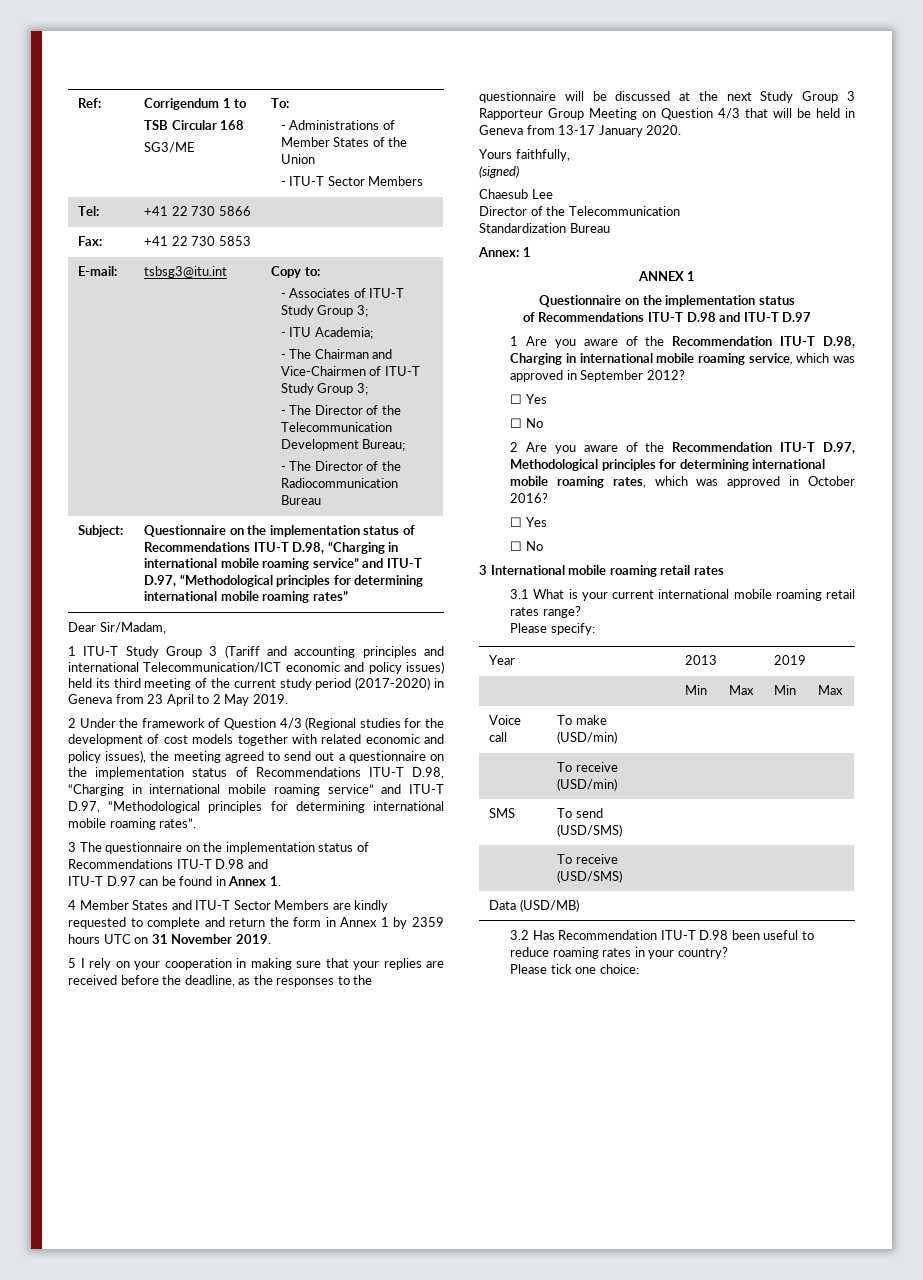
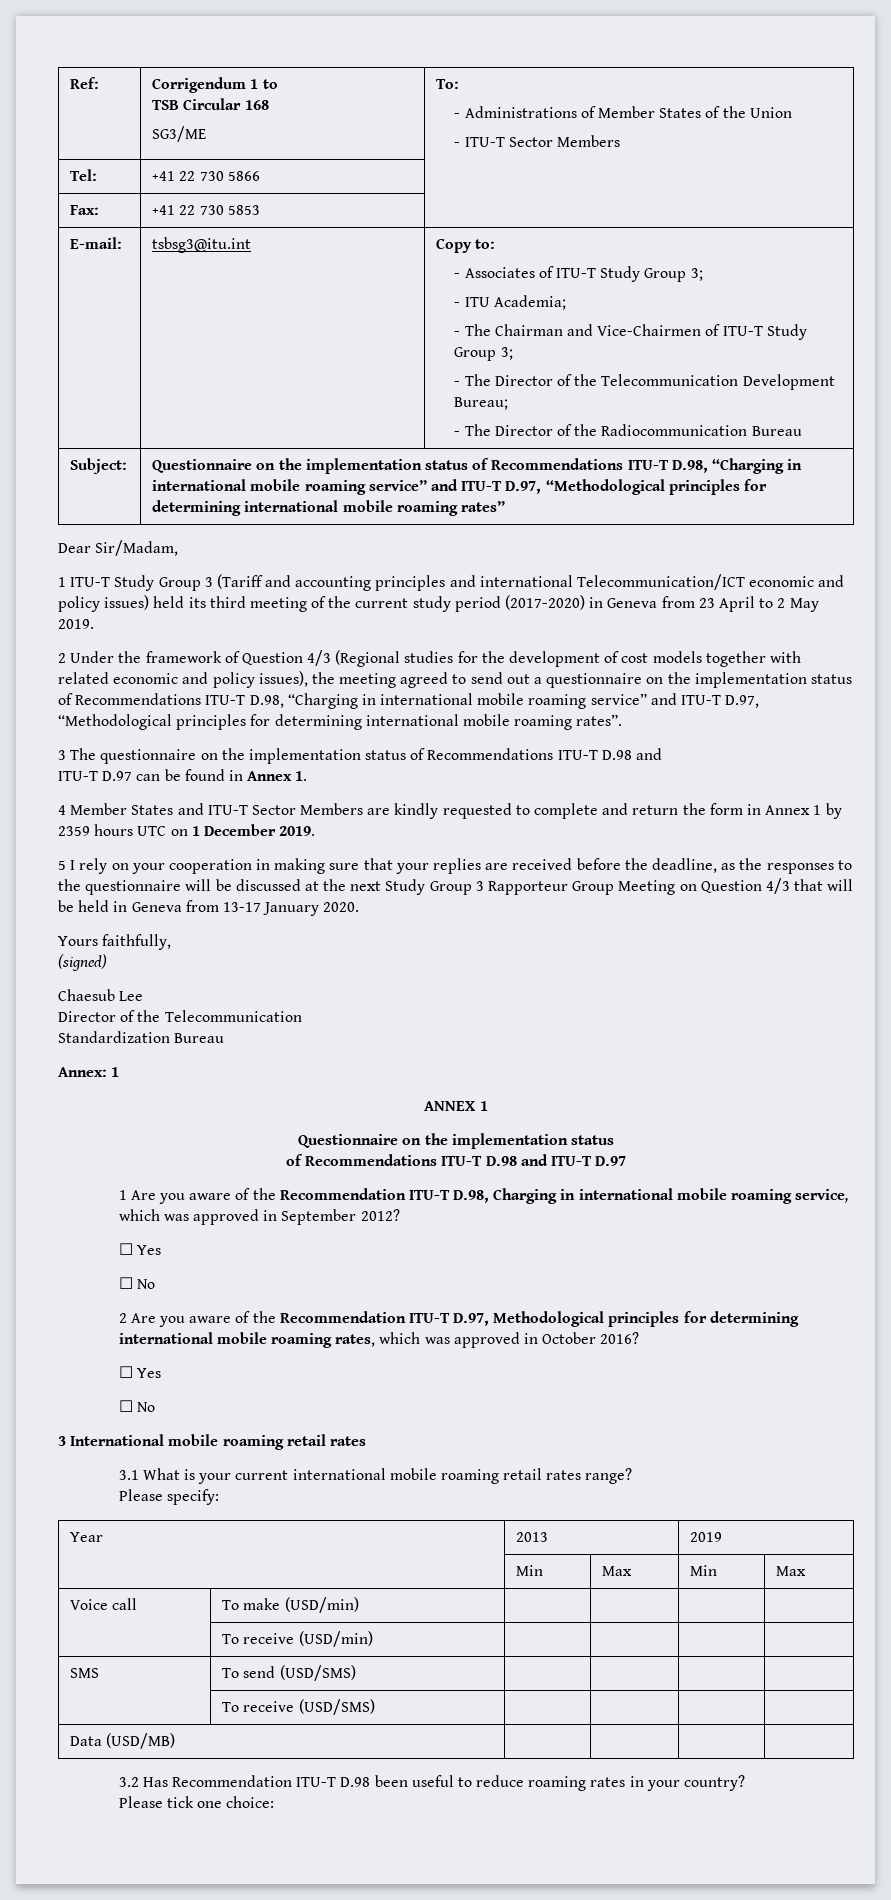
- 4 Member States and ITU-T Sector Members are kindly requested to complete and return the form in Annex 1 by 2359 hours UTC on 31 November 2019.
+ 4 Member States and ITU-T Sector Members are kindly requested to complete and return the form in Annex 1 by 2359 hours UTC on 1 December 2019.

